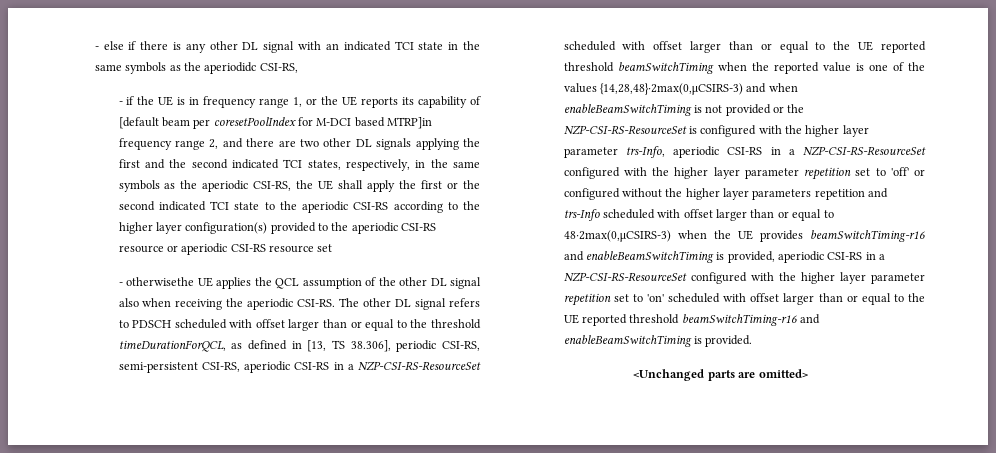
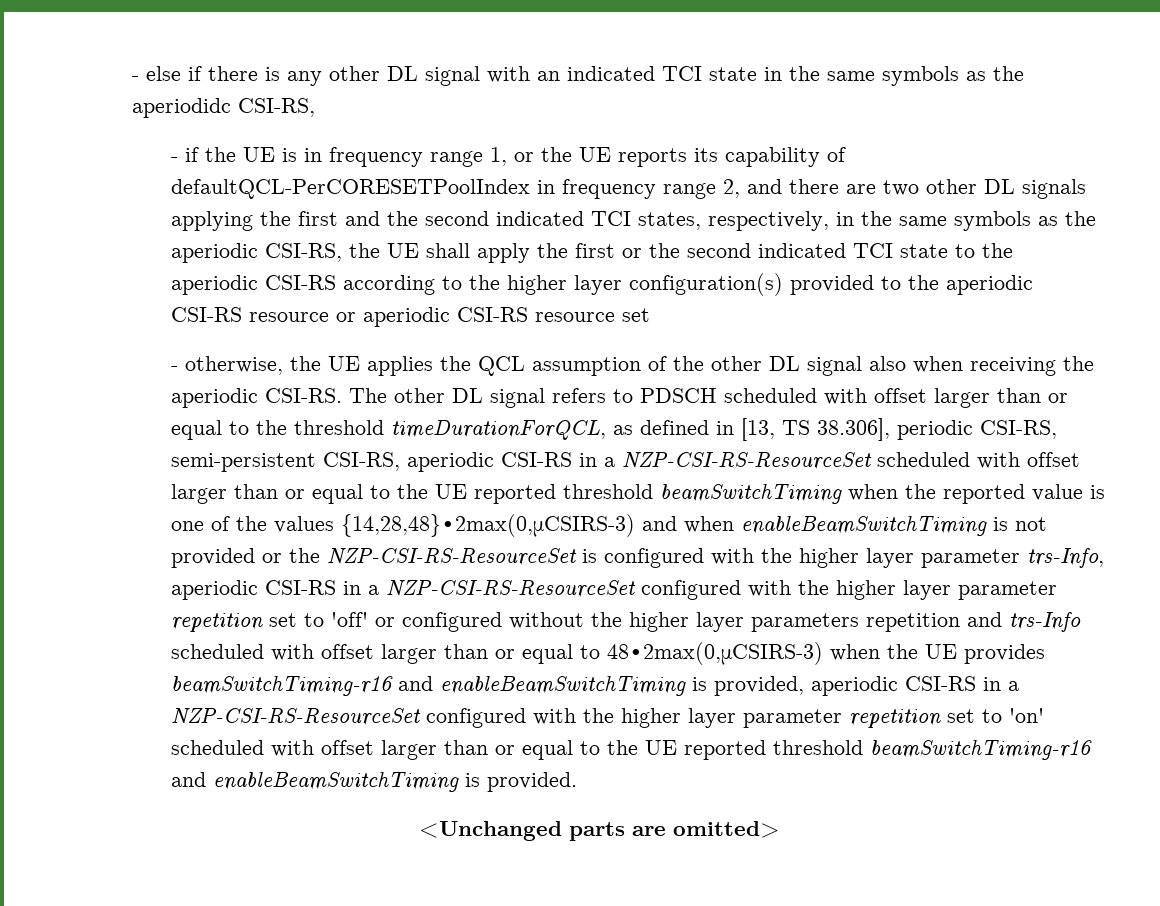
- - if the UE is in frequency range 1, or the UE reports its capability of [default beam per coresetPoolIndex for M-DCI based MTRP]in frequency range 2, and there are two other DL signals applying the first and the second indicated TCI states, respectively, in the same symbols as the aperiodic CSI-RS, the UE shall apply the first or the second indicated TCI state to the aperiodic CSI-RS according to the higher layer configuration(s) provided to the aperiodic CSI-RS resource or aperiodic CSI-RS resource set
+ - if the UE is in frequency range 1, or the UE reports its capability of defaultQCL-PerCORESETPoolIndex in frequency range 2, and there are two other DL signals applying the first and the second indicated TCI states, respectively, in the same symbols as the aperiodic CSI-RS, the UE shall apply the first or the second indicated TCI state to the aperiodic CSI-RS according to the higher layer configuration(s) provided to the aperiodic CSI-RS resource or aperiodic CSI-RS resource set
- - otherwisethe UE applies the QCL assumption of the other DL signal also when receiving the aperiodic CSI-RS.
+ - otherwise, the UE applies the QCL assumption of the other DL signal also when receiving the aperiodic CSI-RS.

